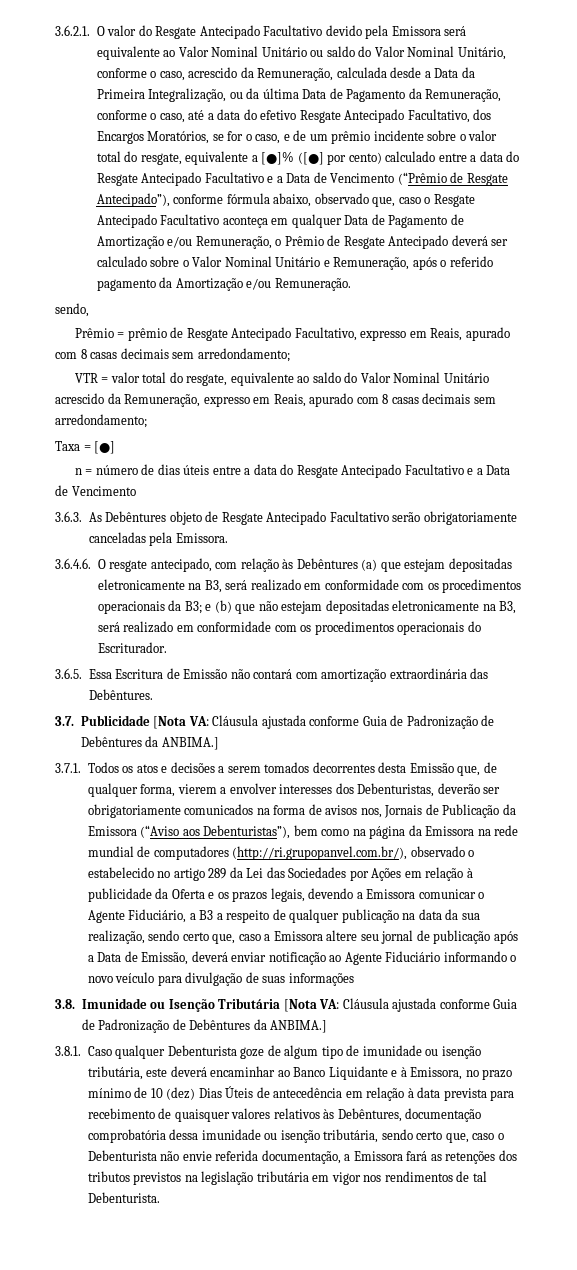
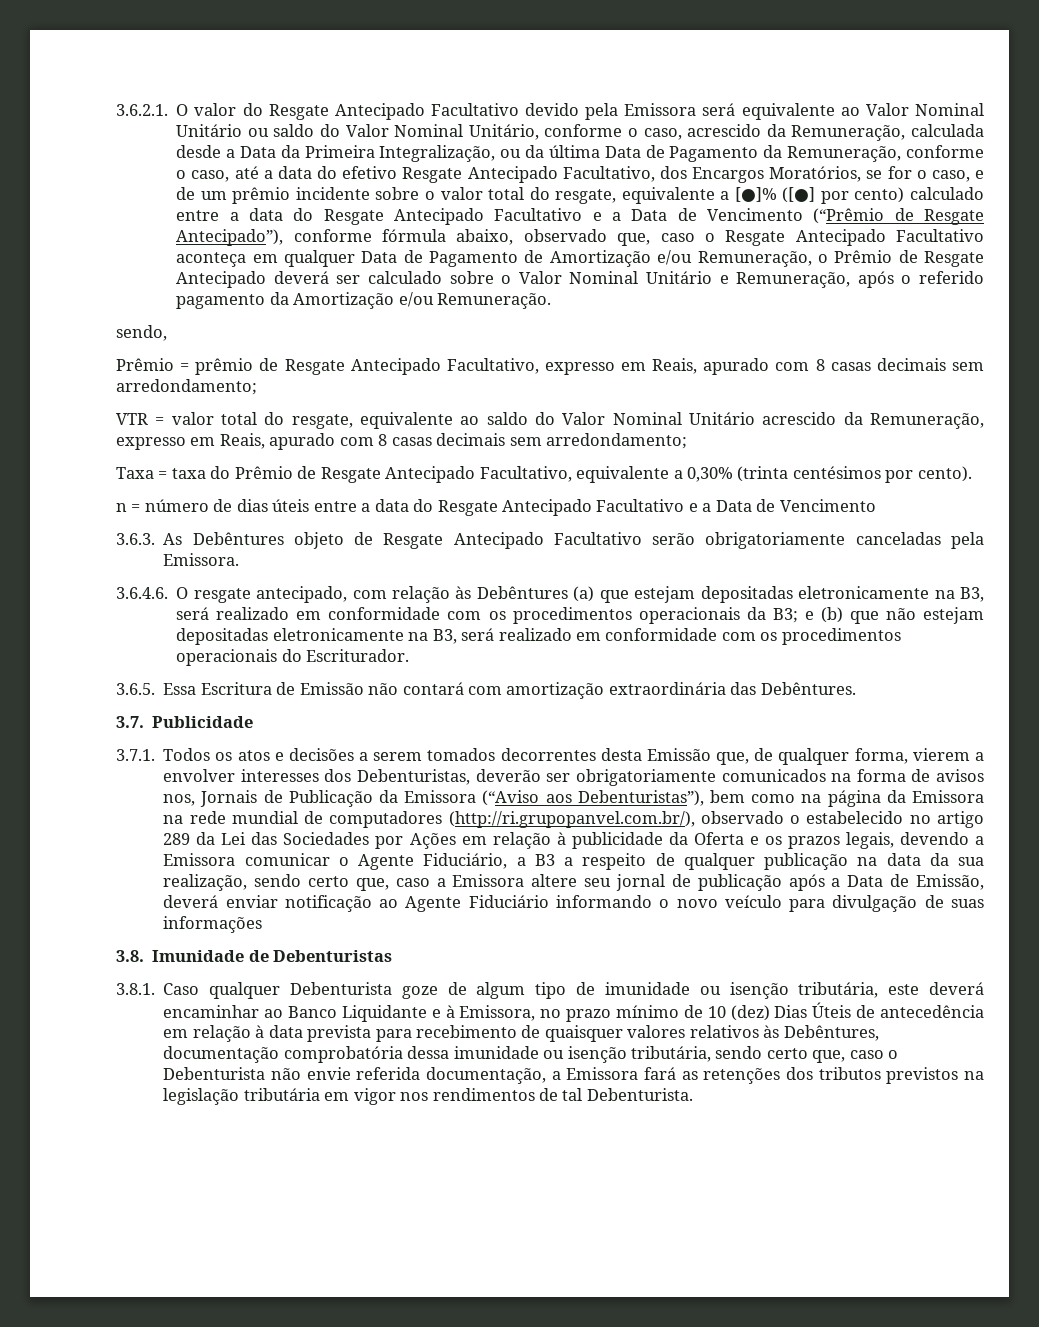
- Taxa = [●]
+ Taxa = taxa do Prêmio de Resgate Antecipado Facultativo, equivalente a 0,30% (trinta centésimos por cento).
- 3.7. Publicidade [Nota VA: Cláusula ajustada conforme Guia de Padronização de Debêntures da ANBIMA.]
+ 3.7. Publicidade
- 3.8. Imunidade ou Isenção Tributária [Nota VA: Cláusula ajustada conforme Guia de Padronização de Debêntures da ANBIMA.]
+ 3.8. Imunidade de Debenturistas

